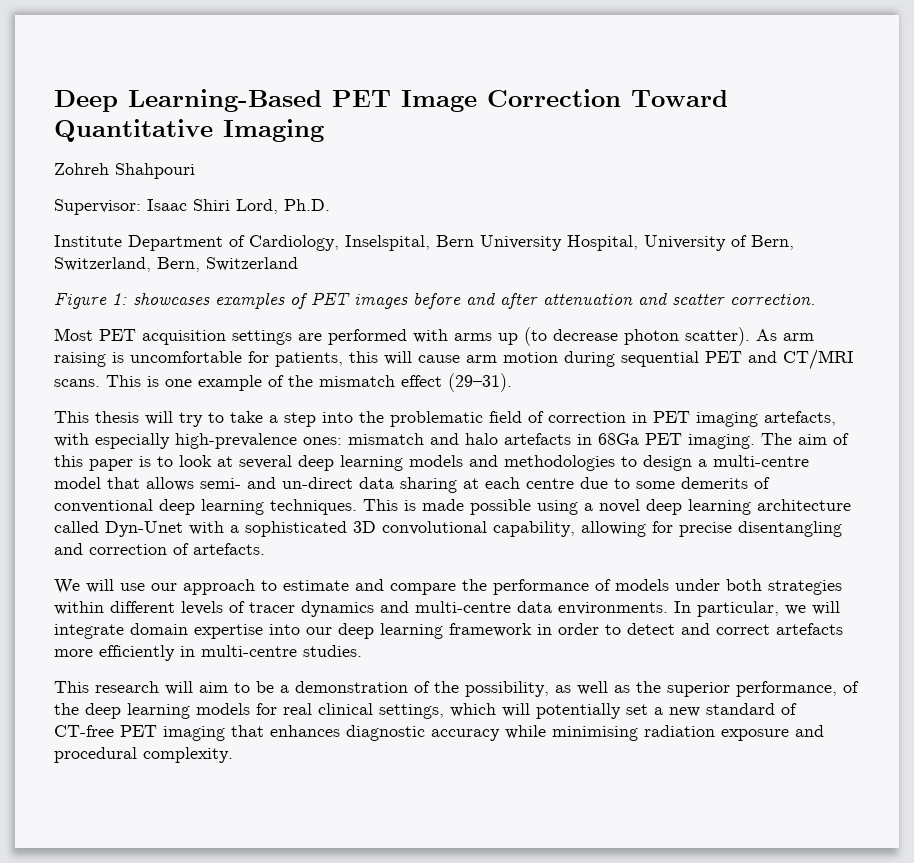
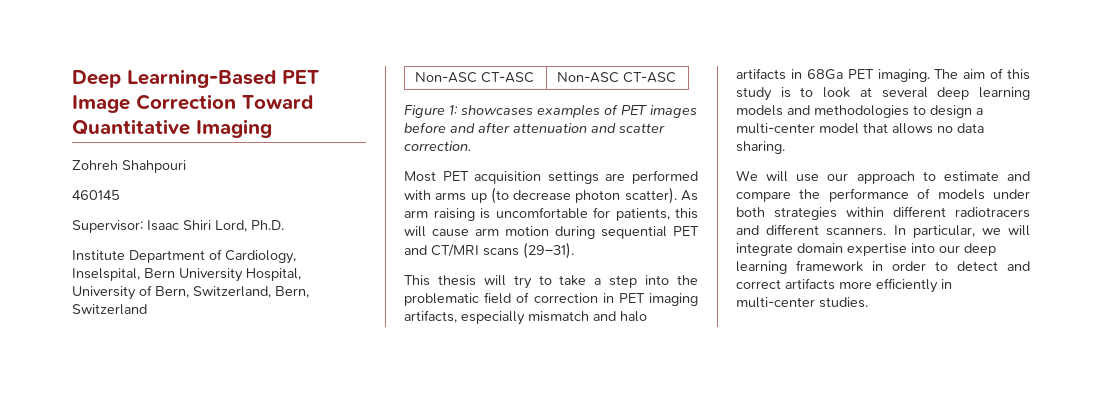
+ 460145
+ Non-ASC CT-ASC | Non-ASC CT-ASC
- As arm raising is uncomfortable for patients, this will cause arm motion during sequential PET and CT/MRI scans. This is one example of the mismatch effect (29–31).
+ As arm raising is uncomfortable for patients, this will cause arm motion during sequential PET and CT/MRI scans (29–31).
- This thesis will try to take a step into the problematic field of correction in PET imaging artefacts, with especially high-prevalence ones: mismatch and halo artefacts in 68Ga PET imaging.
+ This thesis will try to take a step into the problematic field of correction in PET imaging artifacts, especially mismatch and halo artifacts in 68Ga PET imaging.
- The aim of this paper is to look at several deep learning models and methodologies to design a multi-centre model that allows semi- and un-direct data sharing at each centre due to some demerits of conventional deep learning techniques. This is made possible using a novel deep learning architecture called Dyn-Unet with a sophisticated 3D convolutional capability, allowing for precise disentangling and correction of artefacts.
+ The aim of this study is to look at several deep learning models and methodologies to design a multi-center model that allows no data sharing.
- We will use our approach to estimate and compare the performance of models under both strategies within different levels of tracer dynamics and multi-centre data environments.
+ We will use our approach to estimate and compare the performance of models under both strategies within different radiotracers and different scanners.
- In particular, we will integrate domain expertise into our deep learning framework in order to detect and correct artefacts more efficiently in multi-centre studies.
+ In particular, we will integrate domain expertise into our deep learning framework in order to detect and correct artifacts more efficiently in multi-center studies.
- This research will aim to be a demonstration of the possibility, as well as the superior performance, of the deep learning models for real clinical settings, which will potentially set a new standard of CT-free PET imaging that enhances diagnostic accuracy while minimising radiation exposure and procedural complexity.

